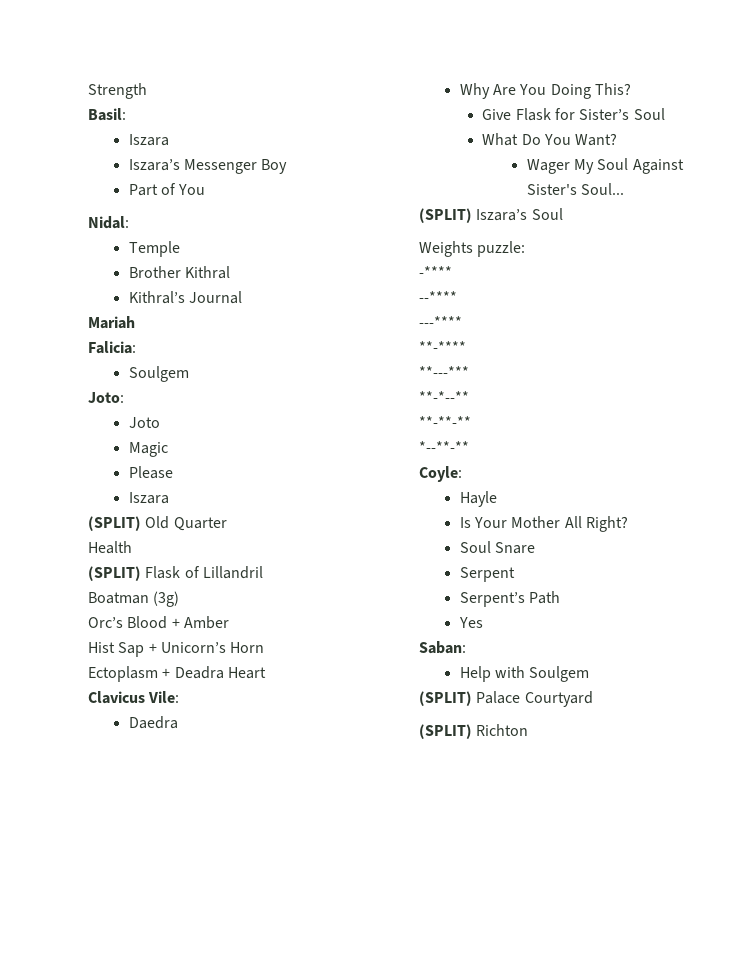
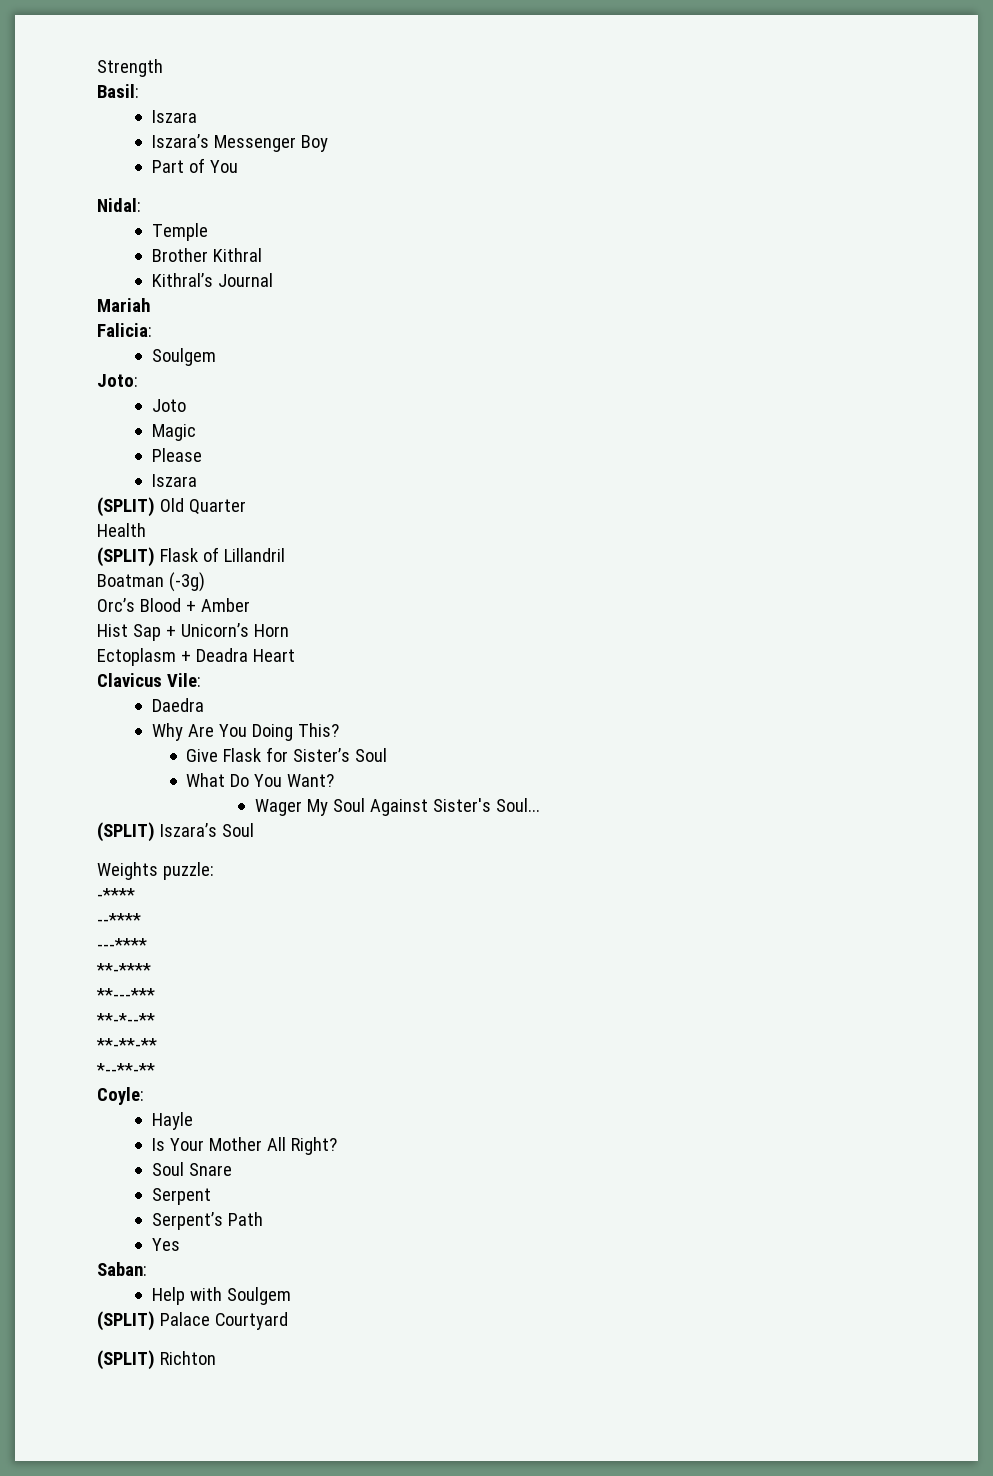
- Boatman (3g)
+ Boatman (-3g)

